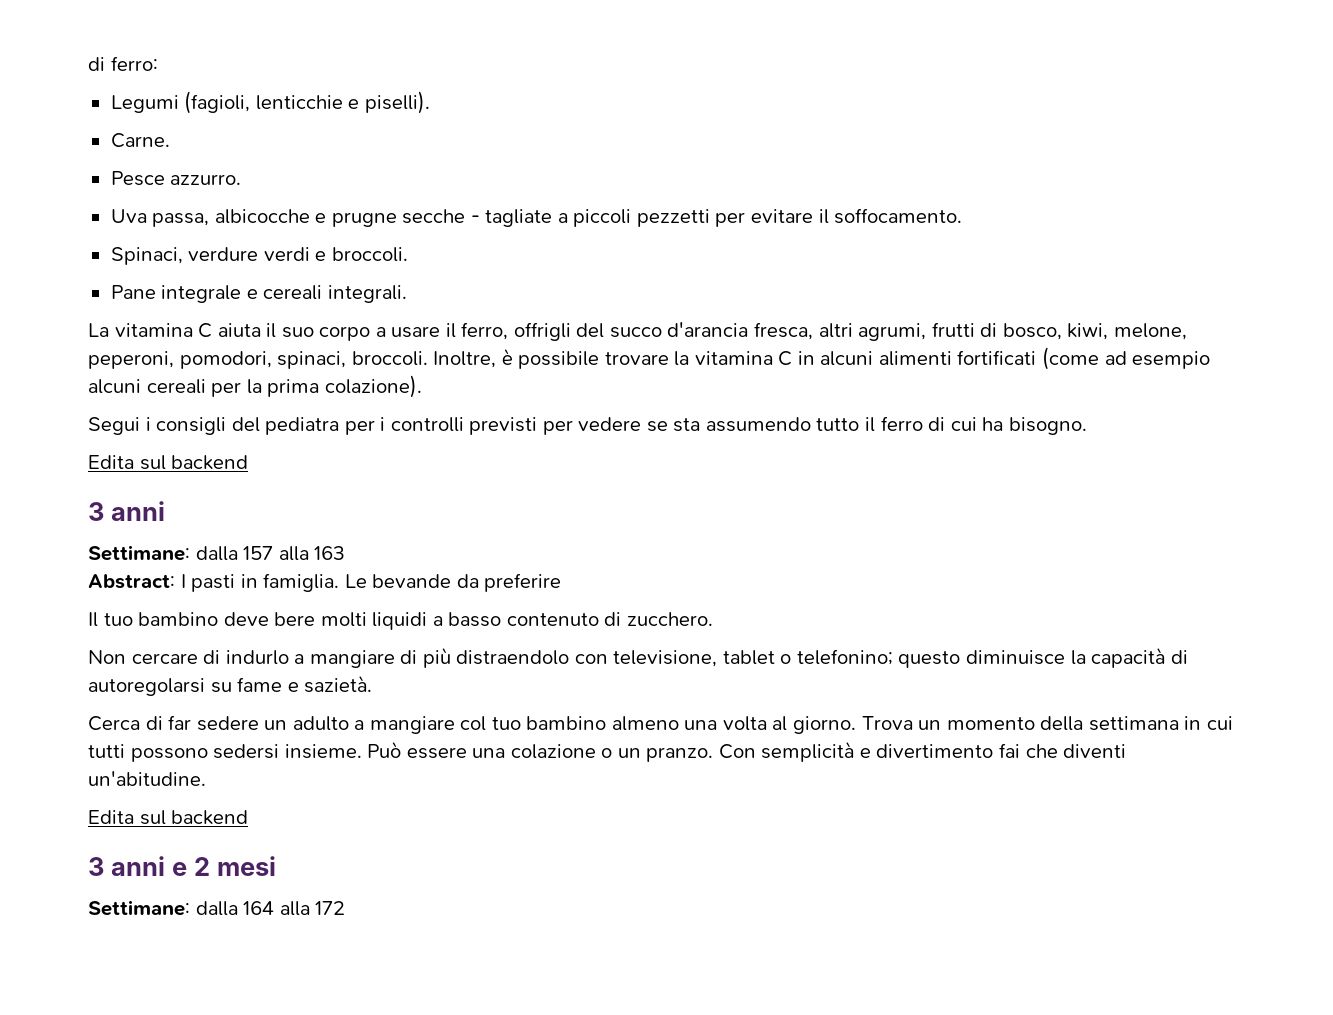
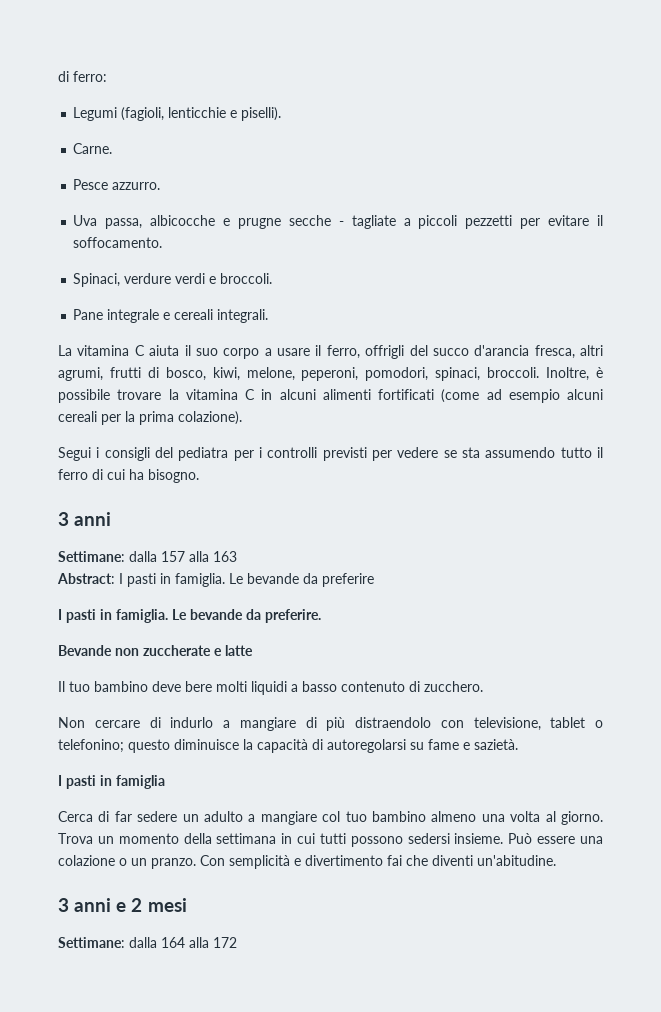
  Segui i consigli del pediatra per i controlli previsti per vedere se sta assumendo tutto il ferro di cui ha bisogno.
- Edita sul backend
+ I pasti in famiglia. Le bevande da preferire.
+ Bevande non zuccherate e latte
+ I pasti in famiglia
  Con semplicità e divertimento fai che diventi un'abitudine.
- Edita sul backend

